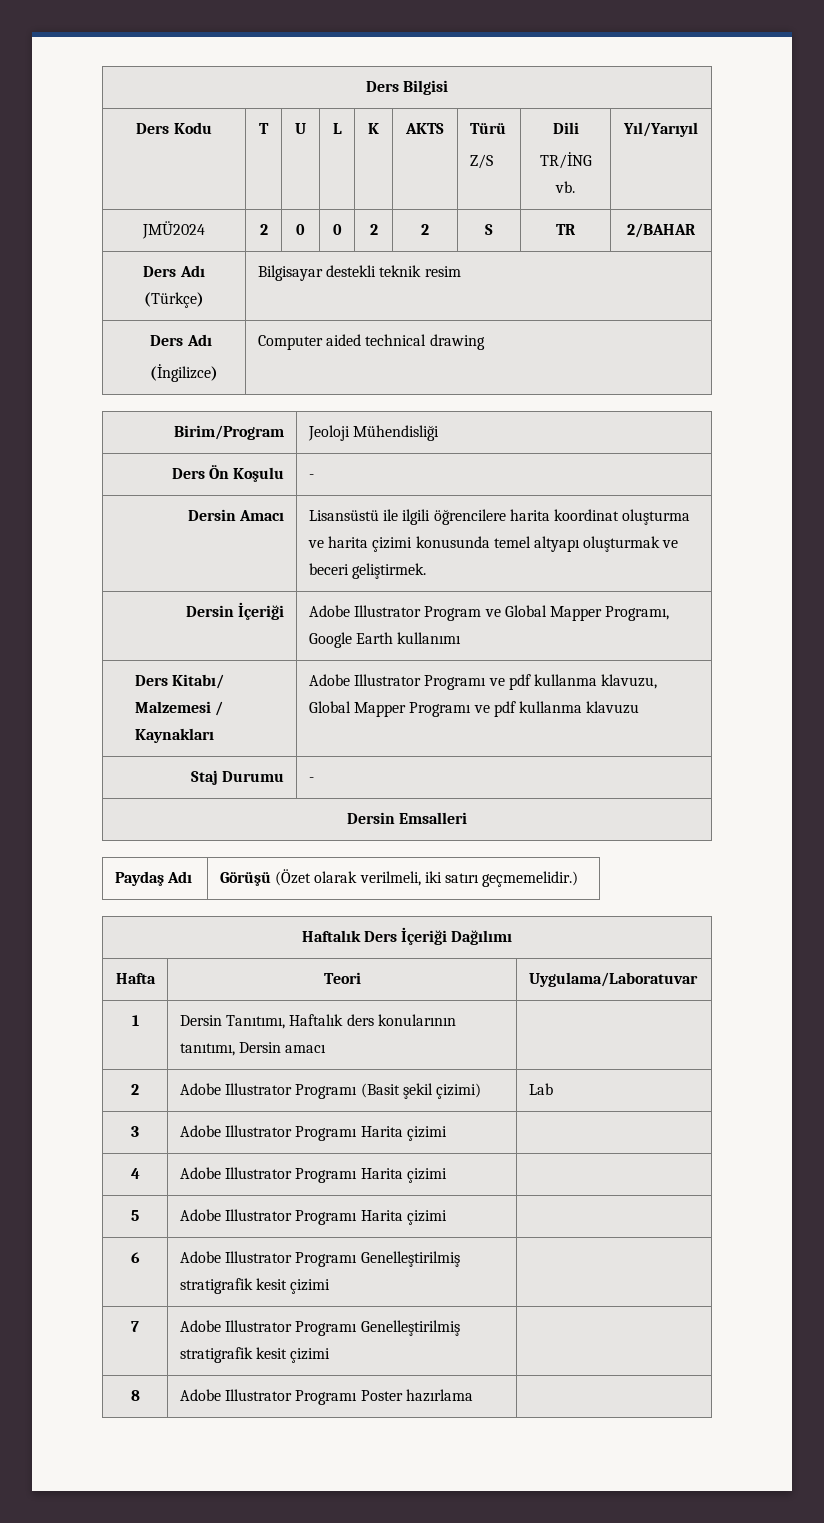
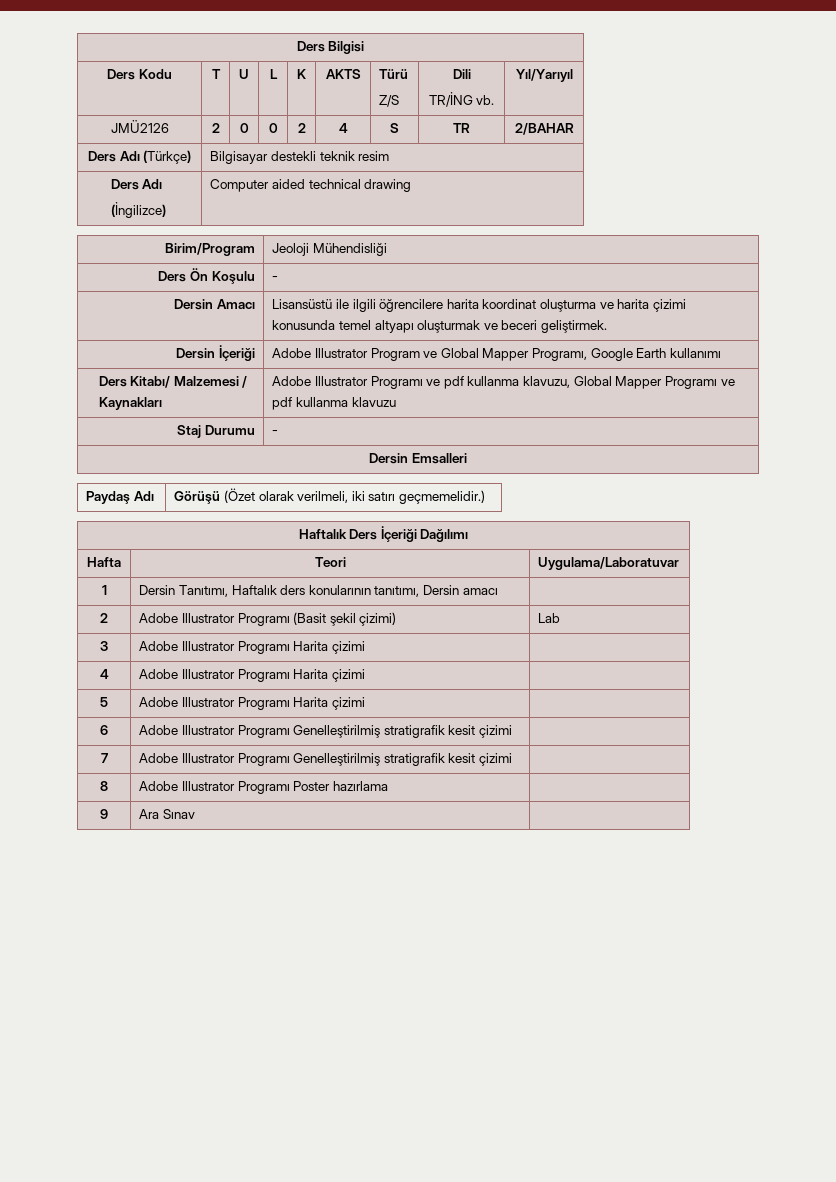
- JMÜ2024 | 2 | 0 | 0 | 2 | 2 | S | TR | 2/BAHAR
+ JMÜ2126 | 2 | 0 | 0 | 2 | 4 | S | TR | 2/BAHAR
+ 9 | Ara Sınav |

